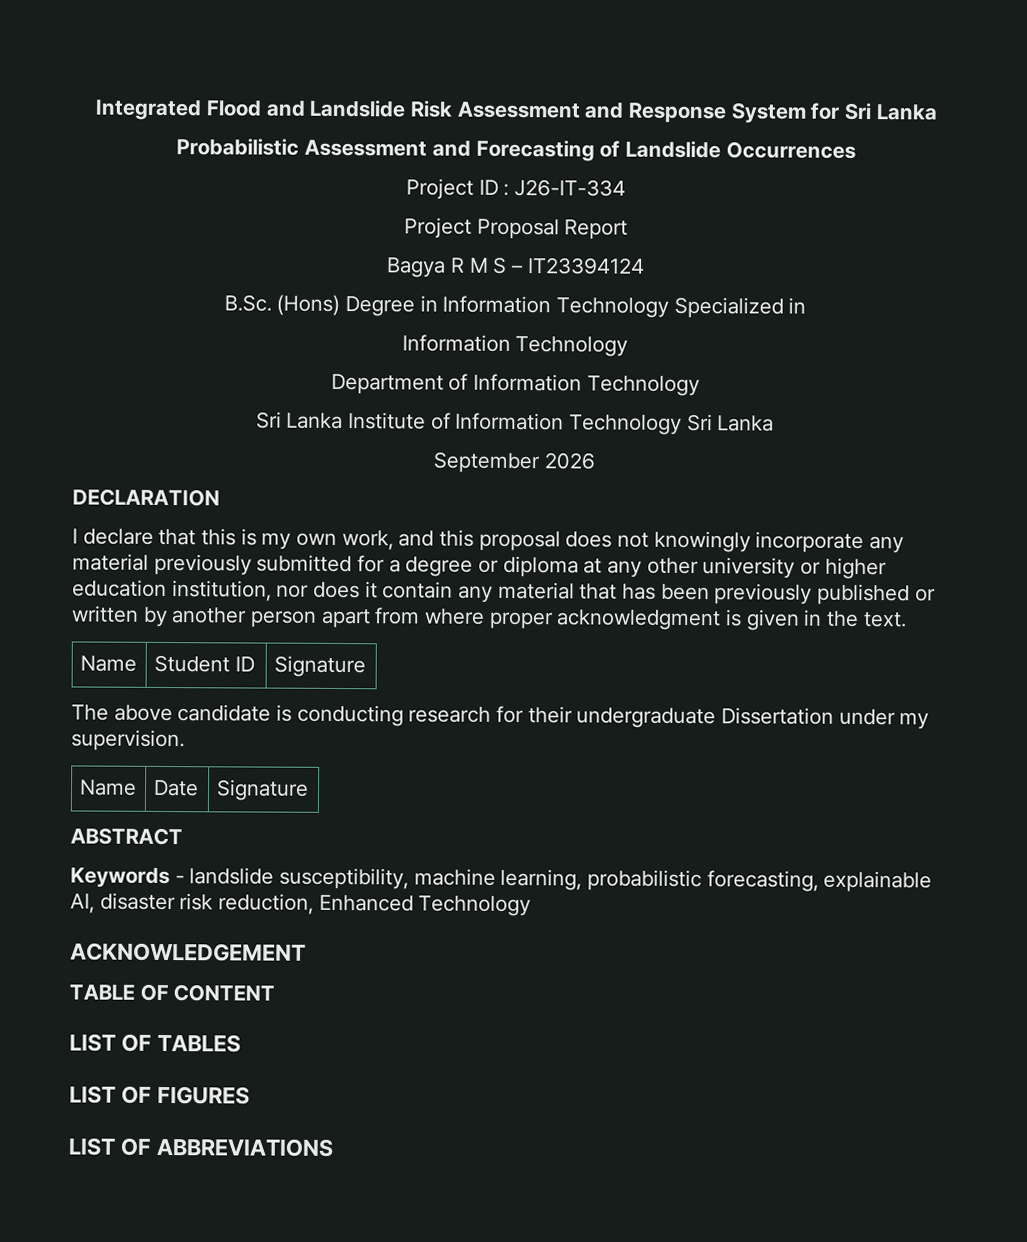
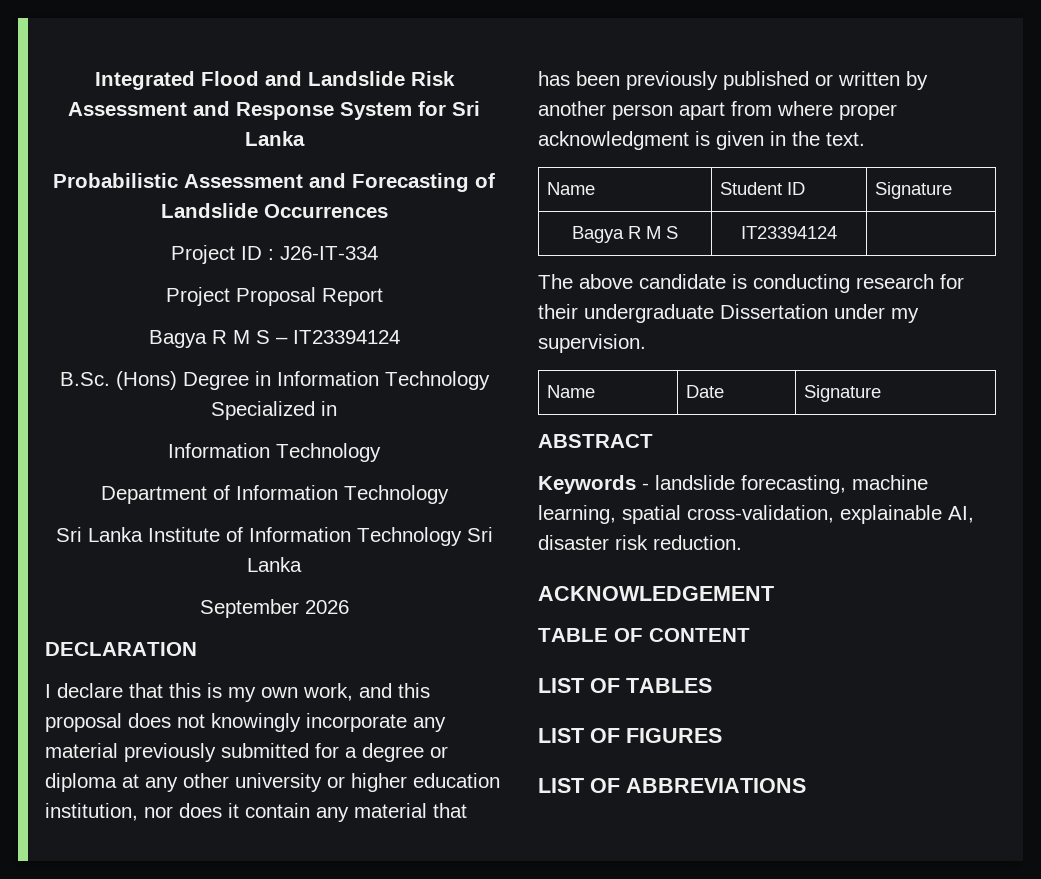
+ Bagya R M S | IT23394124 |
- Keywords - landslide susceptibility, machine learning, probabilistic forecasting, explainable AI, disaster risk reduction, Enhanced Technology
+ Keywords - landslide forecasting, machine learning, spatial cross-validation, explainable AI, disaster risk reduction.

